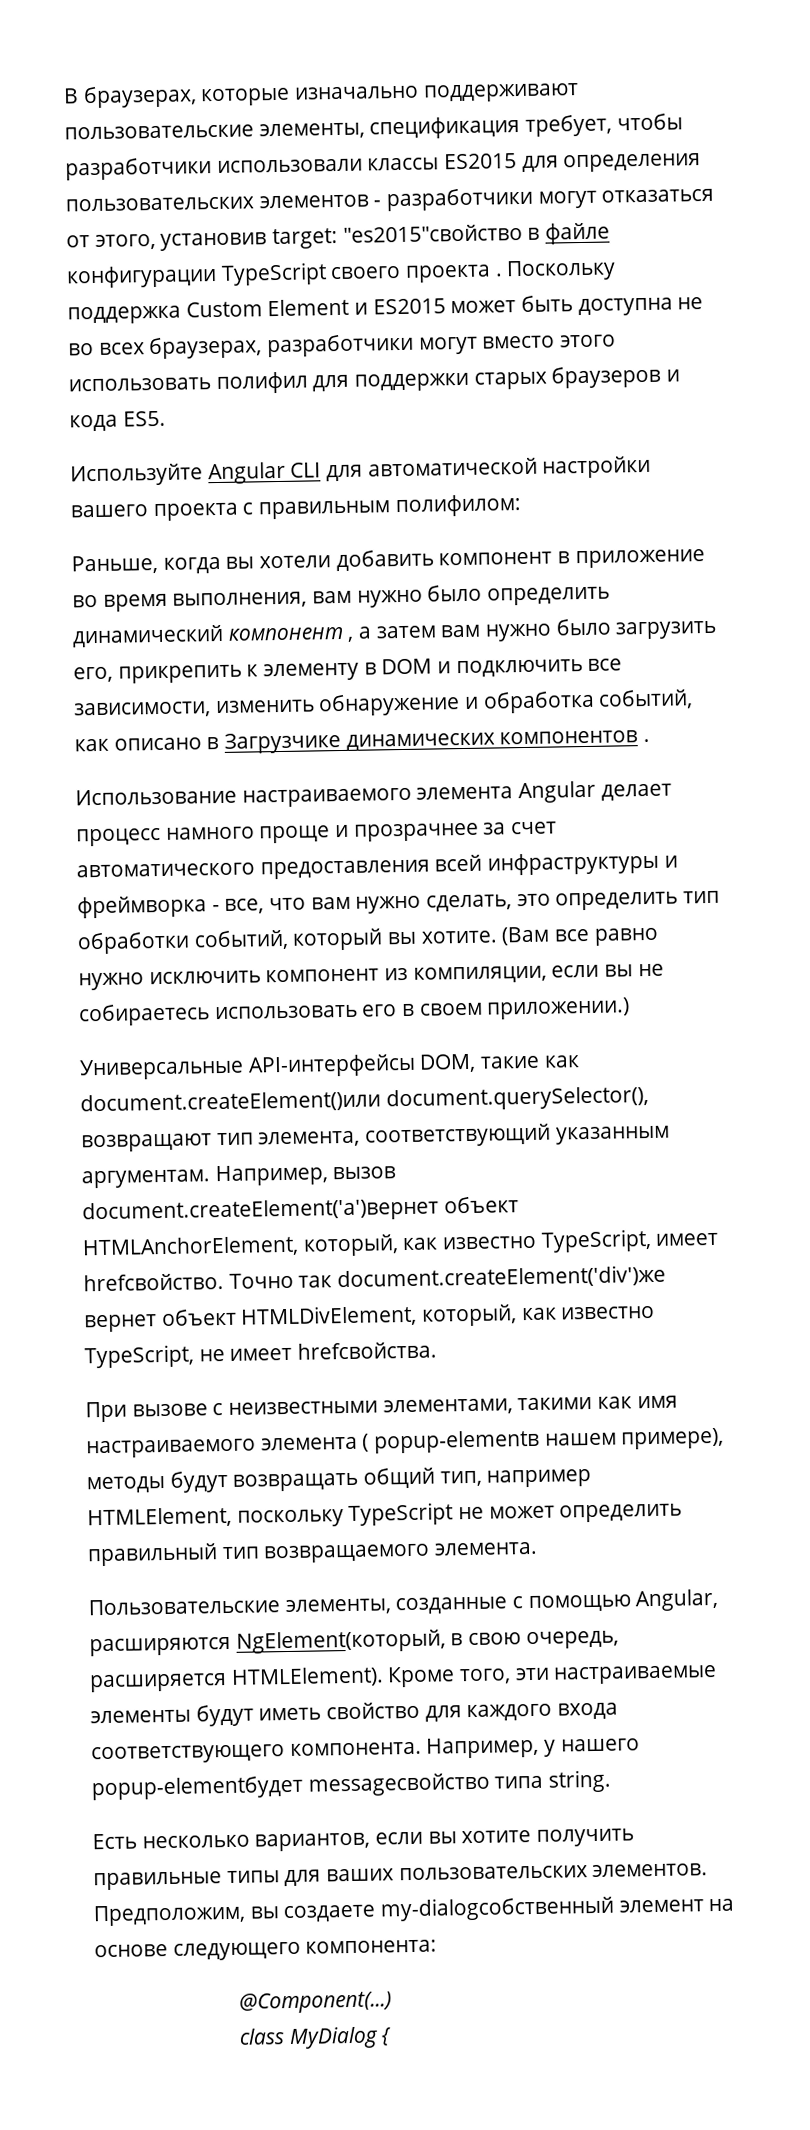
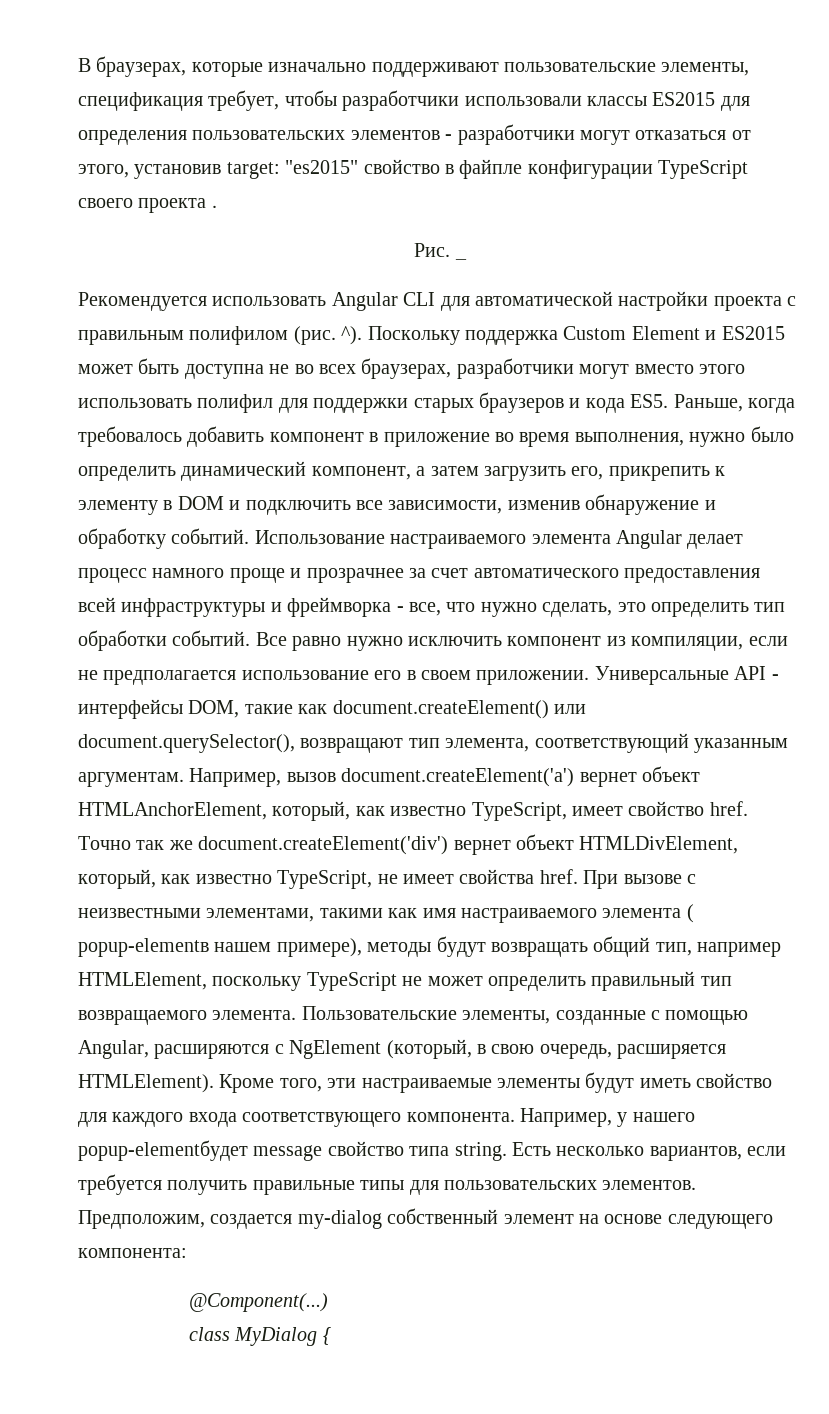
- В браузерах, которые изначально поддерживают пользовательские элементы, спецификация требует, чтобы разработчики использовали классы ES2015 для определения пользовательских элементов - разработчики могут отказаться от этого, установив target: "es2015"свойство в файле конфигурации TypeScript своего проекта .
+ В браузерах, которые изначально поддерживают пользовательские элементы, спецификация требует, чтобы разработчики использовали классы ES2015 для определения пользовательских элементов - разработчики могут отказаться от этого, установив target: "es2015" свойство в файпле конфигурации TypeScript своего проекта .
+ Рис. _
+ Рекомендуется использовать Angular CLI для автоматической настройки проекта с правильным полифилом (рис. ^).
- Поскольку поддержка Custom Element и ES2015 может быть доступна не во всех браузерах, разработчики могут вместо этого использовать полифил для поддержки старых браузеров и кода ES5.
- Используйте Angular CLI для автоматической настройки вашего проекта с правильным полифилом:
- Раньше, когда вы хотели добавить компонент в приложение во время выполнения, вам нужно было определить динамический компонент , а затем вам нужно было загрузить его, прикрепить к элементу в DOM и подключить все зависимости, изменить обнаружение и обработка событий, как описано в Загрузчике динамических компонентов .
- Использование настраиваемого элемента Angular делает процесс намного проще и прозрачнее за счет автоматического предоставления всей инфраструктуры и фреймворка - все, что вам нужно сделать, это определить тип обработки событий, который вы хотите. (Вам все равно нужно исключить компонент из компиляции, если вы не собираетесь использовать его в своем приложении.)
- Универсальные API-интерфейсы DOM, такие как document.createElement()или document.querySelector(), возвращают тип элемента, соответствующий указанным аргументам.
+ Поскольку поддержка Custom Element и ES2015 может быть доступна не во всех браузерах, разработчики могут вместо этого использовать полифил для поддержки старых браузеров и кода ES5. Раньше, когда требовалось добавить компонент в приложение во время выполнения, нужно было определить динамический компонент, а затем загрузить его, прикрепить к элементу в DOM и подключить все зависимости, изменив обнаружение и обработку событий. Использование настраиваемого элемента Angular делает процесс намного проще и прозрачнее за счет автоматического предоставления всей инфраструктуры и фреймворка - все, что нужно сделать, это определить тип обработки событий. Все равно нужно исключить компонент из компиляции, если не предполагается использование его в своем приложении. Универсальные API - интерфейсы DOM, такие как document.createElement() или document.querySelector(), возвращают тип элемента, соответствующий указанным аргументам.
- Например, вызов document.createElement('a')вернет объект HTMLAnchorElement, который, как известно TypeScript, имеет hrefсвойство. Точно так document.createElement('div')же вернет объект HTMLDivElement, который, как известно TypeScript, не имеет hrefсвойства.
- При вызове с неизвестными элементами, такими как имя настраиваемого элемента ( popup-elementв нашем примере), методы будут возвращать общий тип, например HTMLElement, поскольку TypeScript не может определить правильный тип возвращаемого элемента.
- Пользовательские элементы, созданные с помощью Angular, расширяются NgElement(который, в свою очередь, расширяется HTMLElement).
+ Например, вызов document.createElement('a') вернет объект HTMLAnchorElement, который, как известно TypeScript, имеет свойство href. Точно так же document.createElement('div') вернет объект HTMLDivElement, который, как известно TypeScript, не имеет свойства href. При вызове с неизвестными элементами, такими как имя настраиваемого элемента ( popup-elementв нашем примере), методы будут возвращать общий тип, например HTMLElement, поскольку TypeScript не может определить правильный тип возвращаемого элемента. Пользовательские элементы, созданные с помощью Angular, расширяются с NgElement (который, в свою очередь, расширяется HTMLElement).
- Например, у нашего popup-elementбудет messageсвойство типа string.
- Есть несколько вариантов, если вы хотите получить правильные типы для ваших пользовательских элементов.
+ Например, у нашего popup-elementбудет message свойство типа string. Есть несколько вариантов, если требуется получить правильные типы для пользовательских элементов.
- Предположим, вы создаете my-dialogсобственный элемент на основе следующего компонента:
+ Предположим, создается my-dialog собственный элемент на основе следующего компонента:

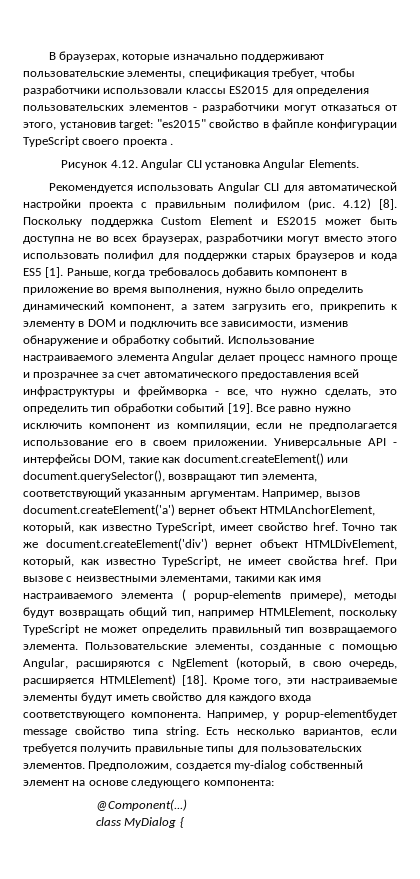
- Рис. _
+ Рисунок 4.12. Angular CLI установка Angular Elements.
- ^).
+ 4.12) [8].
- Поскольку поддержка Custom Element и ES2015 может быть доступна не во всех браузерах, разработчики могут вместо этого использовать полифил для поддержки старых браузеров и кода ES5. Раньше, когда требовалось добавить компонент в приложение во время выполнения, нужно было определить динамический компонент, а затем загрузить его, прикрепить к элементу в DOM и подключить все зависимости, изменив обнаружение и обработку событий.
+ Поскольку поддержка Custom Element и ES2015 может быть доступна не во всех браузерах, разработчики могут вместо этого использовать полифил для поддержки старых браузеров и кода ES5 [1]. Раньше, когда требовалось добавить компонент в приложение во время выполнения, нужно было определить динамический компонент, а затем загрузить его, прикрепить к элементу в DOM и подключить все зависимости, изменив обнаружение и обработку событий.
- Использование настраиваемого элемента Angular делает процесс намного проще и прозрачнее за счет автоматического предоставления всей инфраструктуры и фреймворка - все, что нужно сделать, это определить тип обработки событий.
+ Использование настраиваемого элемента Angular делает процесс намного проще и прозрачнее за счет автоматического предоставления всей инфраструктуры и фреймворка - все, что нужно сделать, это определить тип обработки событий [19].
- При вызове с неизвестными элементами, такими как имя настраиваемого элемента ( popup-elementв нашем примере), методы будут возвращать общий тип, например HTMLElement, поскольку TypeScript не может определить правильный тип возвращаемого элемента.
+ При вызове с неизвестными элементами, такими как имя настраиваемого элемента ( popup-elementв примере), методы будут возвращать общий тип, например HTMLElement, поскольку TypeScript не может определить правильный тип возвращаемого элемента.
- Пользовательские элементы, созданные с помощью Angular, расширяются с NgElement (который, в свою очередь, расширяется HTMLElement).
+ Пользовательские элементы, созданные с помощью Angular, расширяются с NgElement (который, в свою очередь, расширяется HTMLElement) [18].
- Например, у нашего popup-elementбудет message свойство типа string.
+ Например, у popup-elementбудет message свойство типа string.

